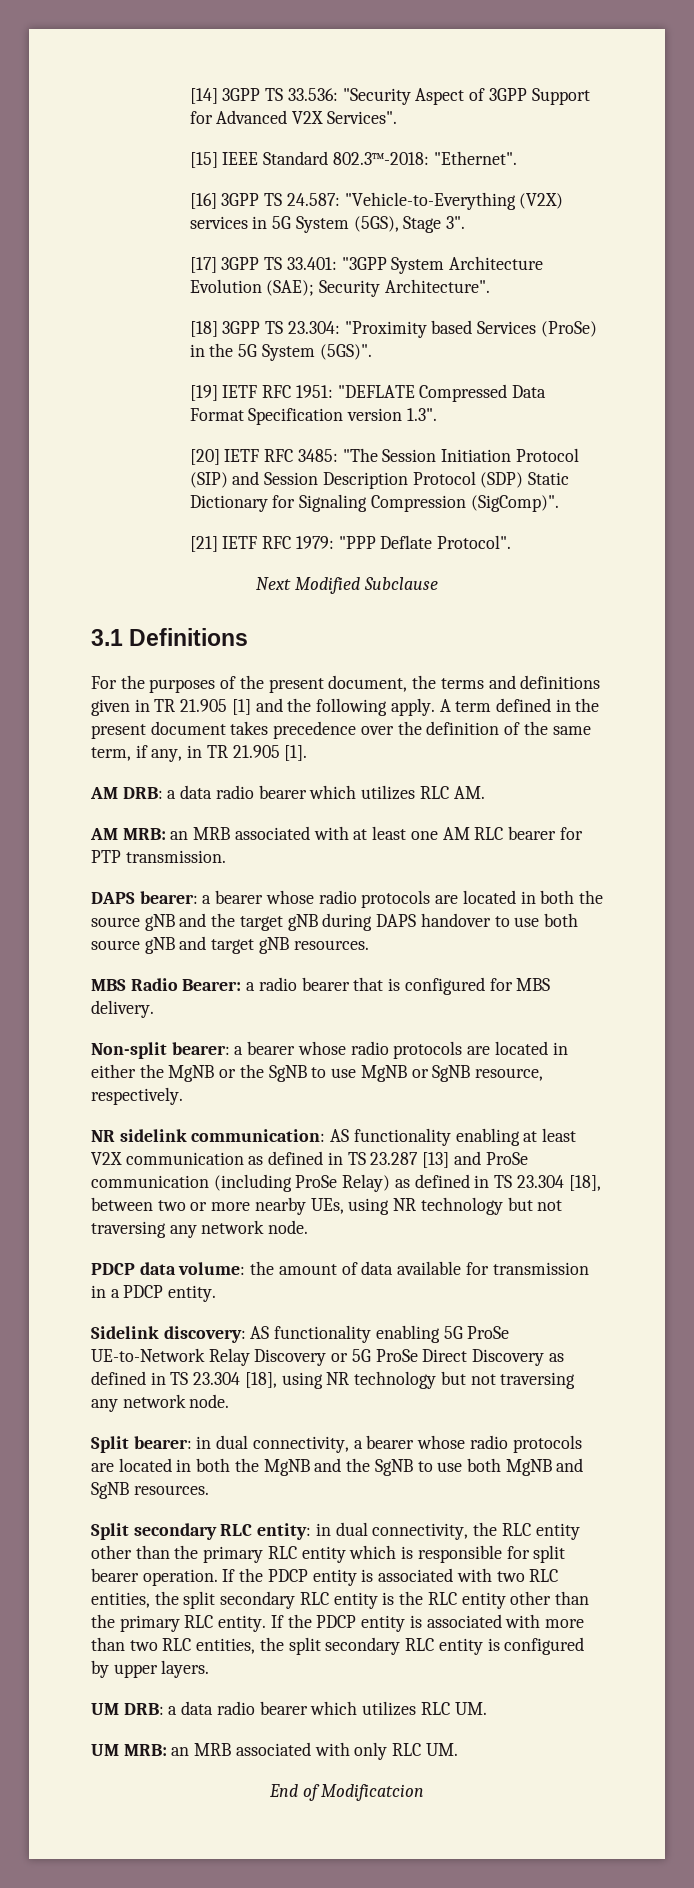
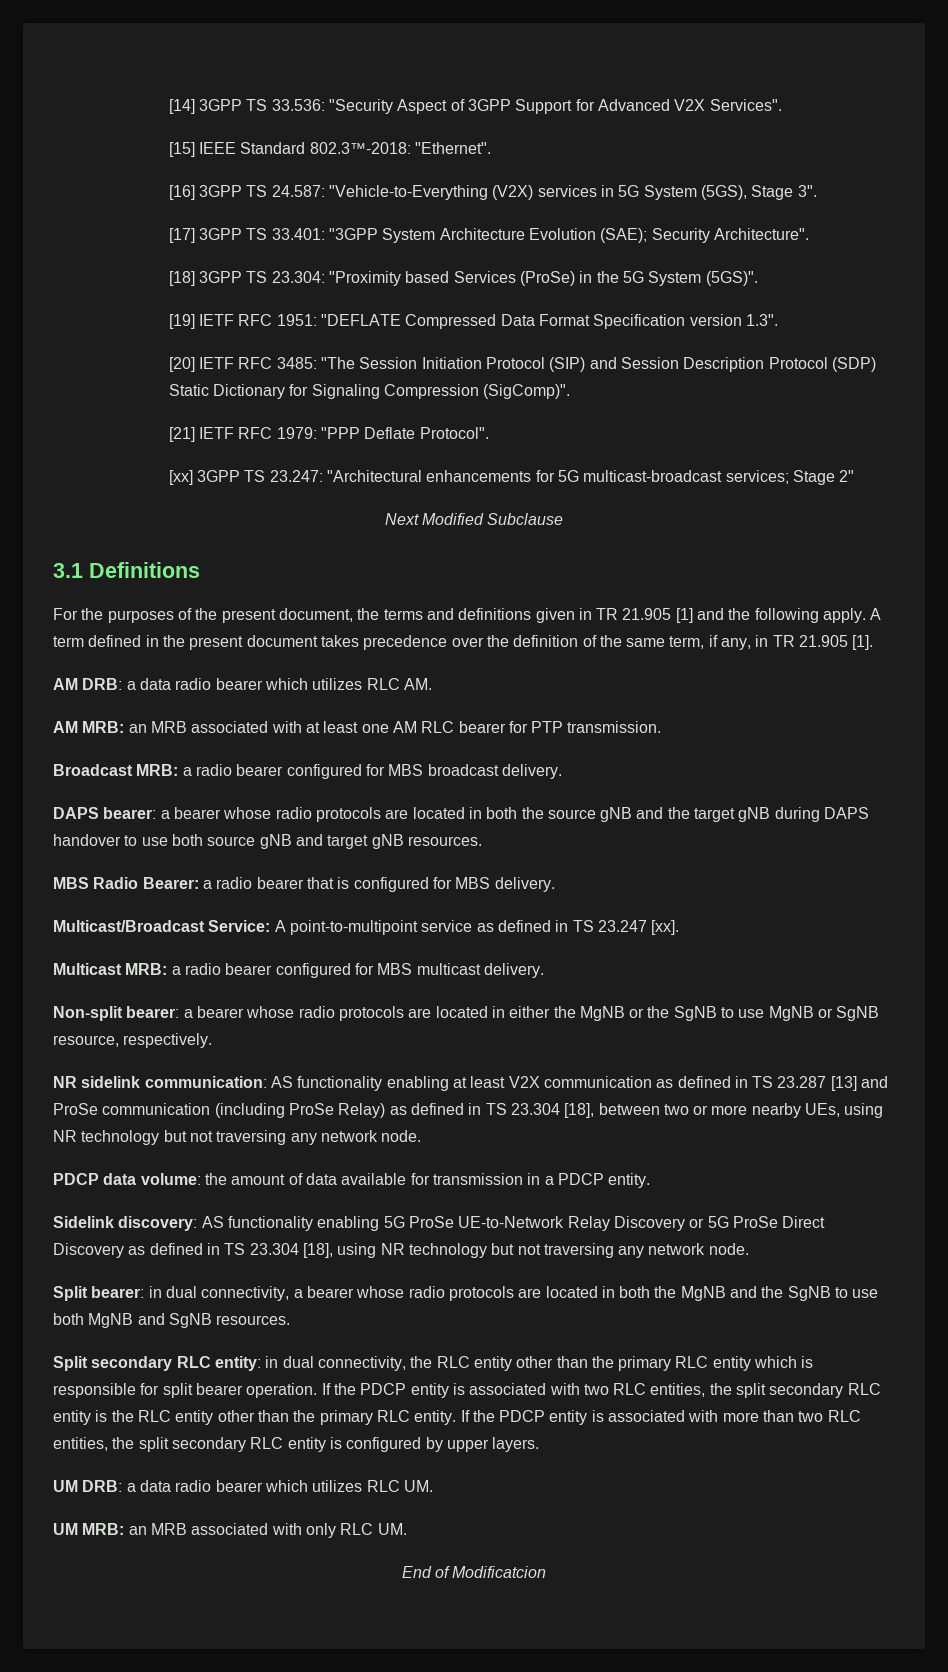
+ [xx] 3GPP TS 23.247: "Architectural enhancements for 5G multicast-broadcast services; Stage 2"
+ Broadcast MRB: a radio bearer configured for MBS broadcast delivery.
+ Multicast/Broadcast Service: A point-to-multipoint service as defined in TS 23.247 [xx].
+ Multicast MRB: a radio bearer configured for MBS multicast delivery.

